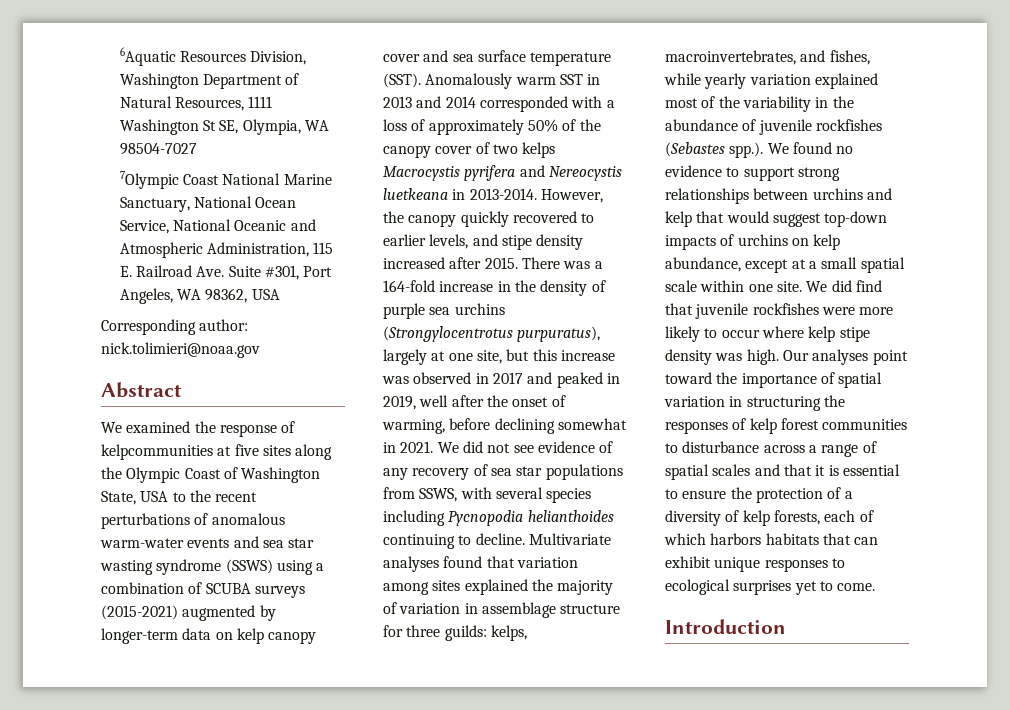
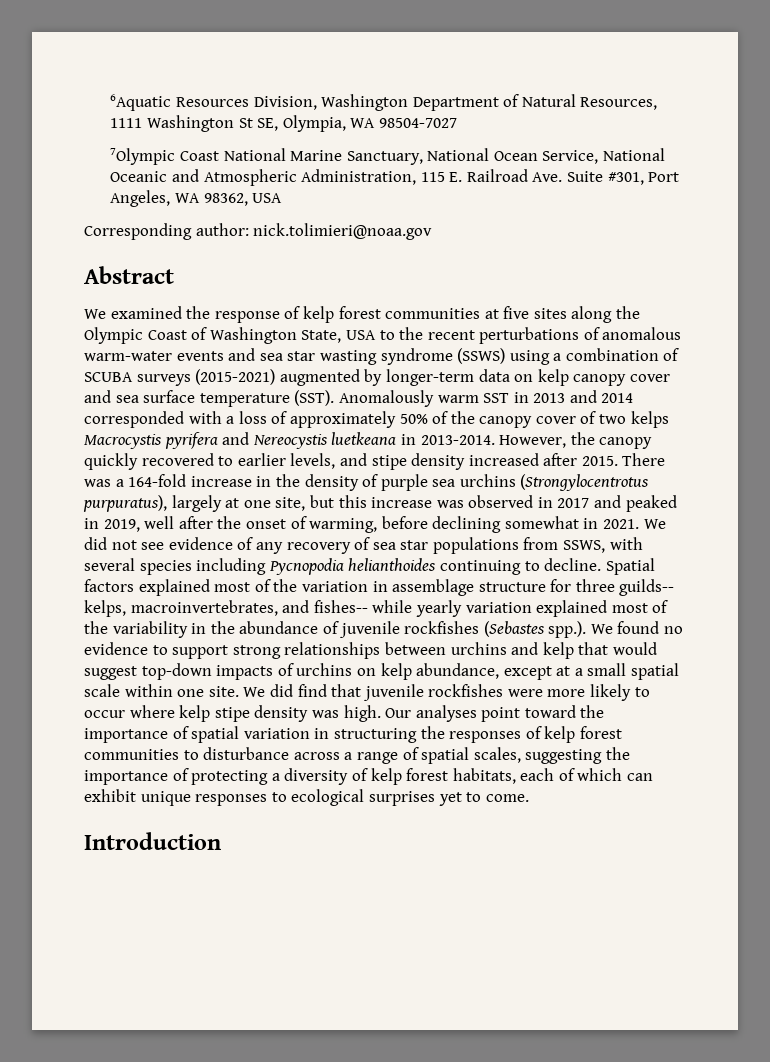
- We examined the response of kelpcommunities at five sites along the Olympic Coast of Washington State, USA to the recent perturbations of anomalous warm-water events and sea star wasting syndrome (SSWS) using a combination of SCUBA surveys (2015-2021) augmented by longer-term data on kelp canopy cover and sea surface temperature (SST).
+ We examined the response of kelp forest communities at five sites along the Olympic Coast of Washington State, USA to the recent perturbations of anomalous warm-water events and sea star wasting syndrome (SSWS) using a combination of SCUBA surveys (2015-2021) augmented by longer-term data on kelp canopy cover and sea surface temperature (SST).
- Multivariate analyses found that variation among sites explained the majority of variation in assemblage structure for three guilds: kelps, macroinvertebrates, and fishes, while yearly variation explained most of the variability in the abundance of juvenile rockfishes (Sebastes spp.). We found no evidence to support strong relationships between urchins and kelp that would suggest top-down impacts of urchins on kelp abundance, except at a small spatial scale within one site.
+ Spatial factors explained most of the variation in assemblage structure for three guilds-- kelps, macroinvertebrates, and fishes-- while yearly variation explained most of the variability in the abundance of juvenile rockfishes (Sebastes spp.). We found no evidence to support strong relationships between urchins and kelp that would suggest top-down impacts of urchins on kelp abundance, except at a small spatial scale within one site.
- Our analyses point toward the importance of spatial variation in structuring the responses of kelp forest communities to disturbance across a range of spatial scales and that it is essential to ensure the protection of a diversity of kelp forests, each of which harbors habitats that can exhibit unique responses to ecological surprises yet to come.
+ Our analyses point toward the importance of spatial variation in structuring the responses of kelp forest communities to disturbance across a range of spatial scales, suggesting the importance of protecting a diversity of kelp forest habitats, each of which can exhibit unique responses to ecological surprises yet to come.

